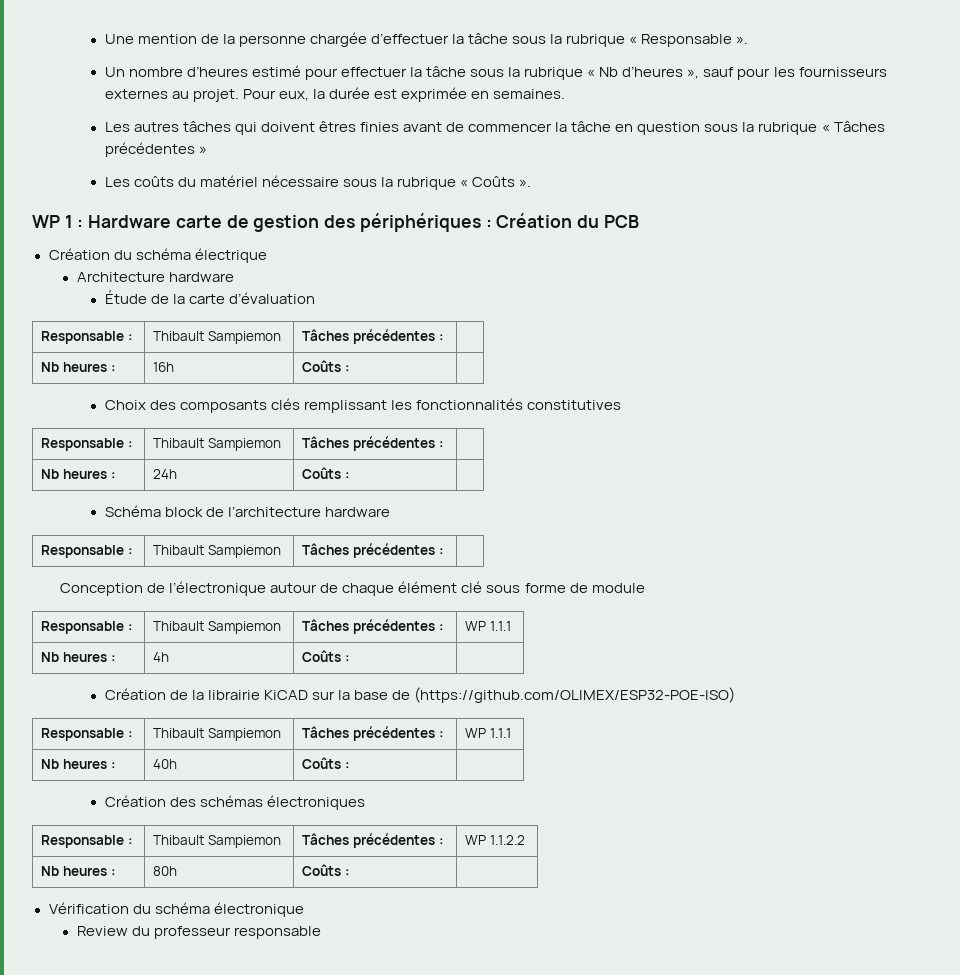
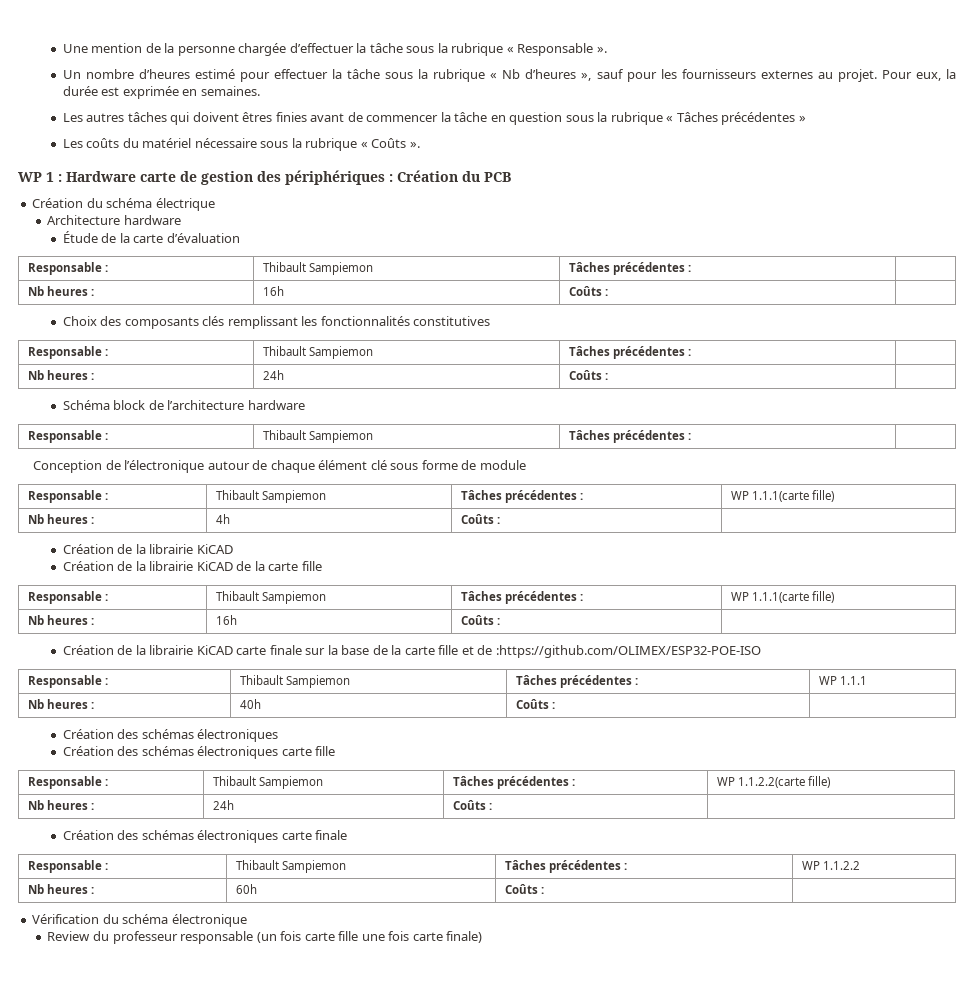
  Conception de l’électronique autour de chaque élément clé sous forme de module
- Responsable : | Thibault Sampiemon | Tâches précédentes : | WP 1.1.1
+ Responsable : | Thibault Sampiemon | Tâches précédentes : | WP 1.1.1(carte fille)
  Nb heures : | 4h | Coûts : |
- Création de la librairie KiCAD sur la base de (https://github.com/OLIMEX/ESP32-POE-ISO)
+ Création de la librairie KiCAD
+ Création de la librairie KiCAD de la carte fille
+ Responsable : | Thibault Sampiemon | Tâches précédentes : | WP 1.1.1(carte fille)
+ Nb heures : | 16h | Coûts : |
+ Création de la librairie KiCAD carte finale sur la base de la carte fille et de :https://github.com/OLIMEX/ESP32-POE-ISO
+ Création des schémas électroniques carte fille
+ Responsable : | Thibault Sampiemon | Tâches précédentes : | WP 1.1.2.2(carte fille)
+ Nb heures : | 24h | Coûts : |
+ Création des schémas électroniques carte finale
- Nb heures : | 80h | Coûts : |
+ Nb heures : | 60h | Coûts : |
- Review du professeur responsable
+ Review du professeur responsable (un fois carte fille une fois carte finale)

